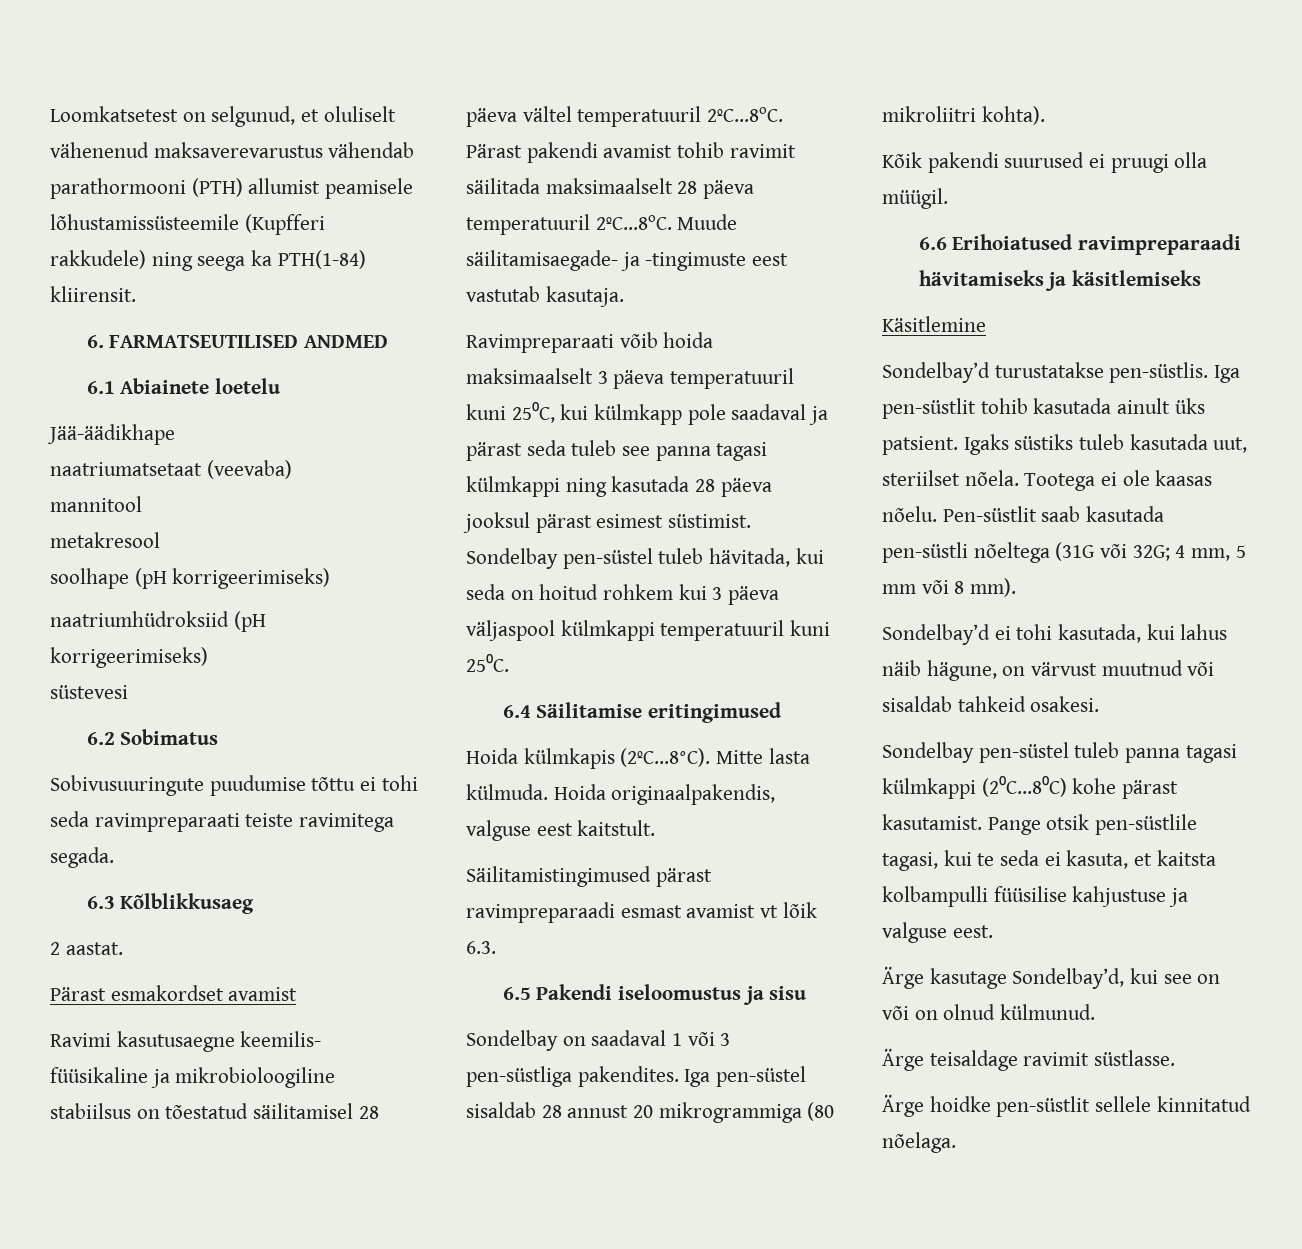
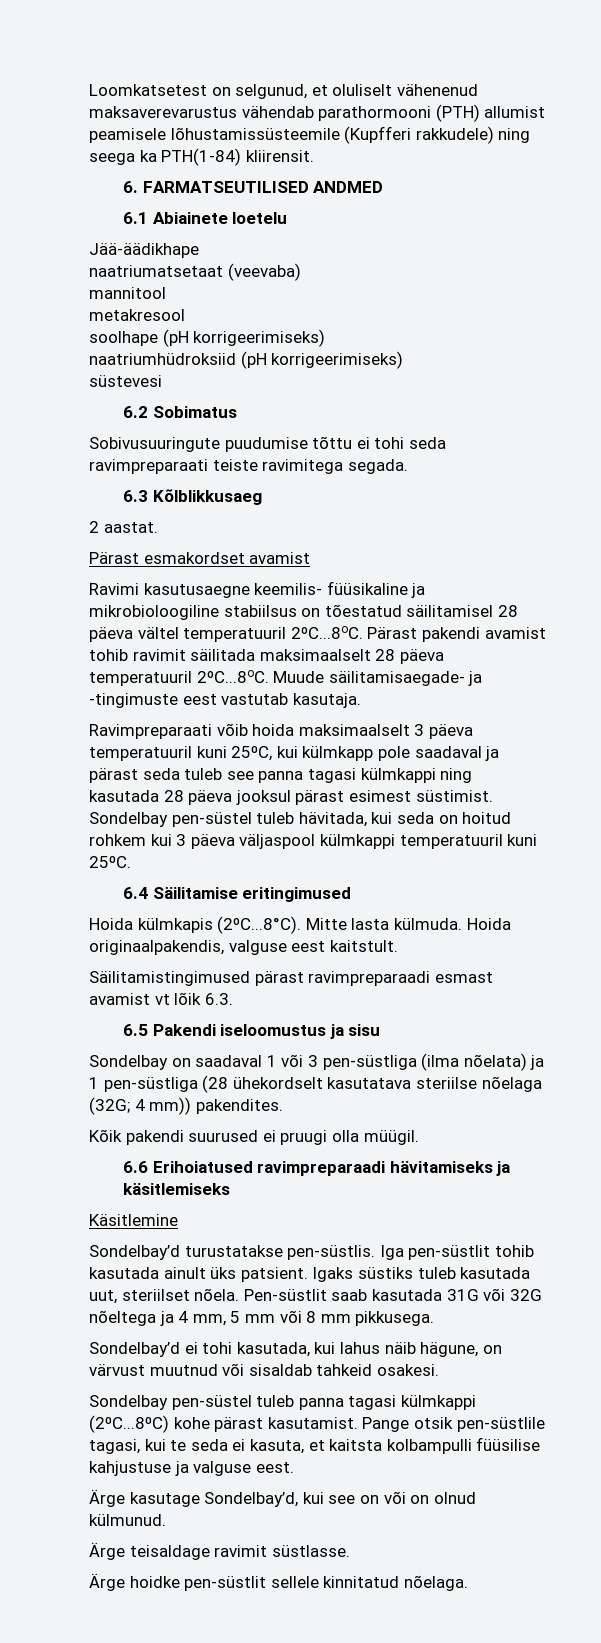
- Sondelbay on saadaval 1 või 3 pen-süstliga pakendites. Iga pen-süstel sisaldab 28 annust 20 mikrogrammiga (80 mikroliitri kohta).
+ Sondelbay on saadaval 1 või 3 pen-süstliga (ilma nõelata) ja 1 pen-süstliga (28 ühekordselt kasutatava steriilse nõelaga (32G; 4 mm)) pakendites.
- Tootega ei ole kaasas nõelu. Pen-süstlit saab kasutada pen-süstli nõeltega (31G või 32G; 4 mm, 5 mm või 8 mm).
+ Pen-süstlit saab kasutada 31G või 32G nõeltega ja 4 mm, 5 mm või 8 mm pikkusega.

